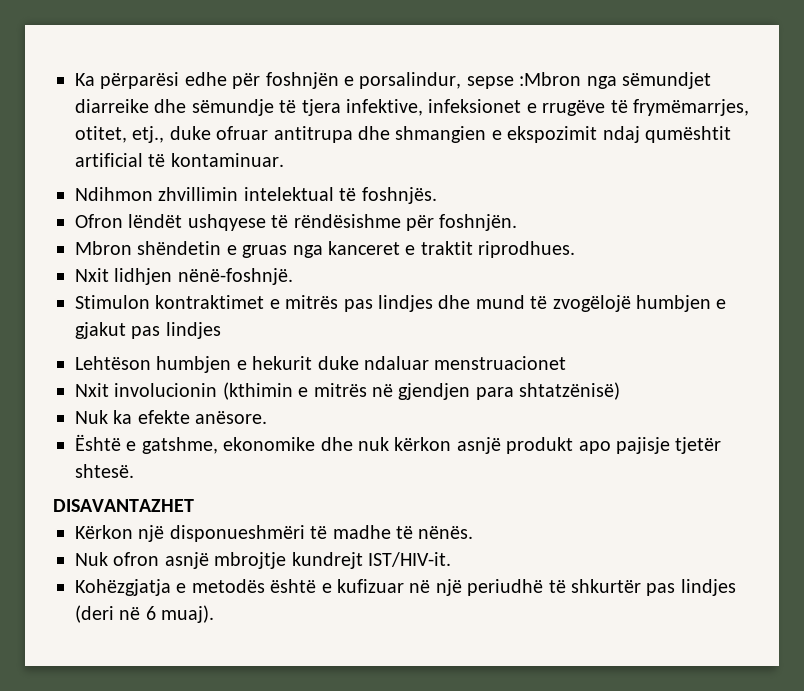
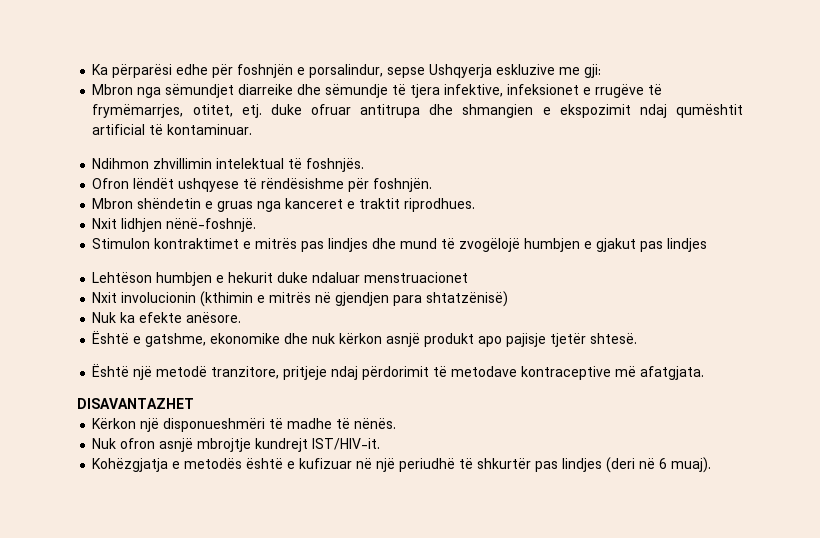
- Ka përparësi edhe për foshnjën e porsalindur, sepse :Mbron nga sëmundjet diarreike dhe sëmundje të tjera infektive, infeksionet e rrugëve të frymëmarrjes, otitet, etj., duke ofruar antitrupa dhe shmangien e ekspozimit ndaj qumështit artificial të kontaminuar.
+ Ka përparësi edhe për foshnjën e porsalindur, sepse Ushqyerja eskluzive me gji:
+ Mbron nga sëmundjet diarreike dhe sëmundje të tjera infektive, infeksionet e rrugëve të frymëmarrjes, otitet, etj. duke ofruar antitrupa dhe shmangien e ekspozimit ndaj qumështit artificial të kontaminuar.
+ Është një metodë tranzitore, pritjeje ndaj përdorimit të metodave kontraceptive më afatgjata.

